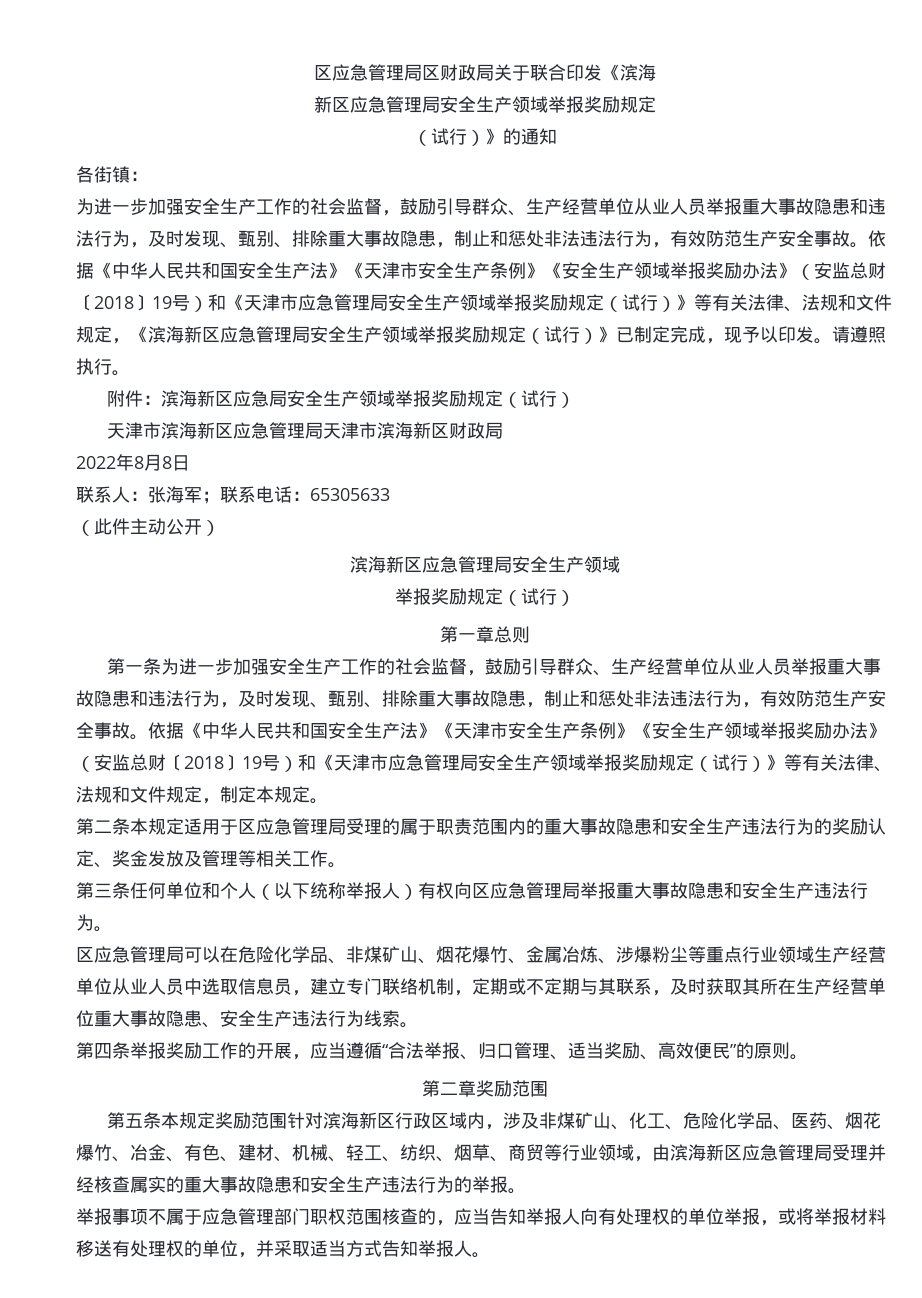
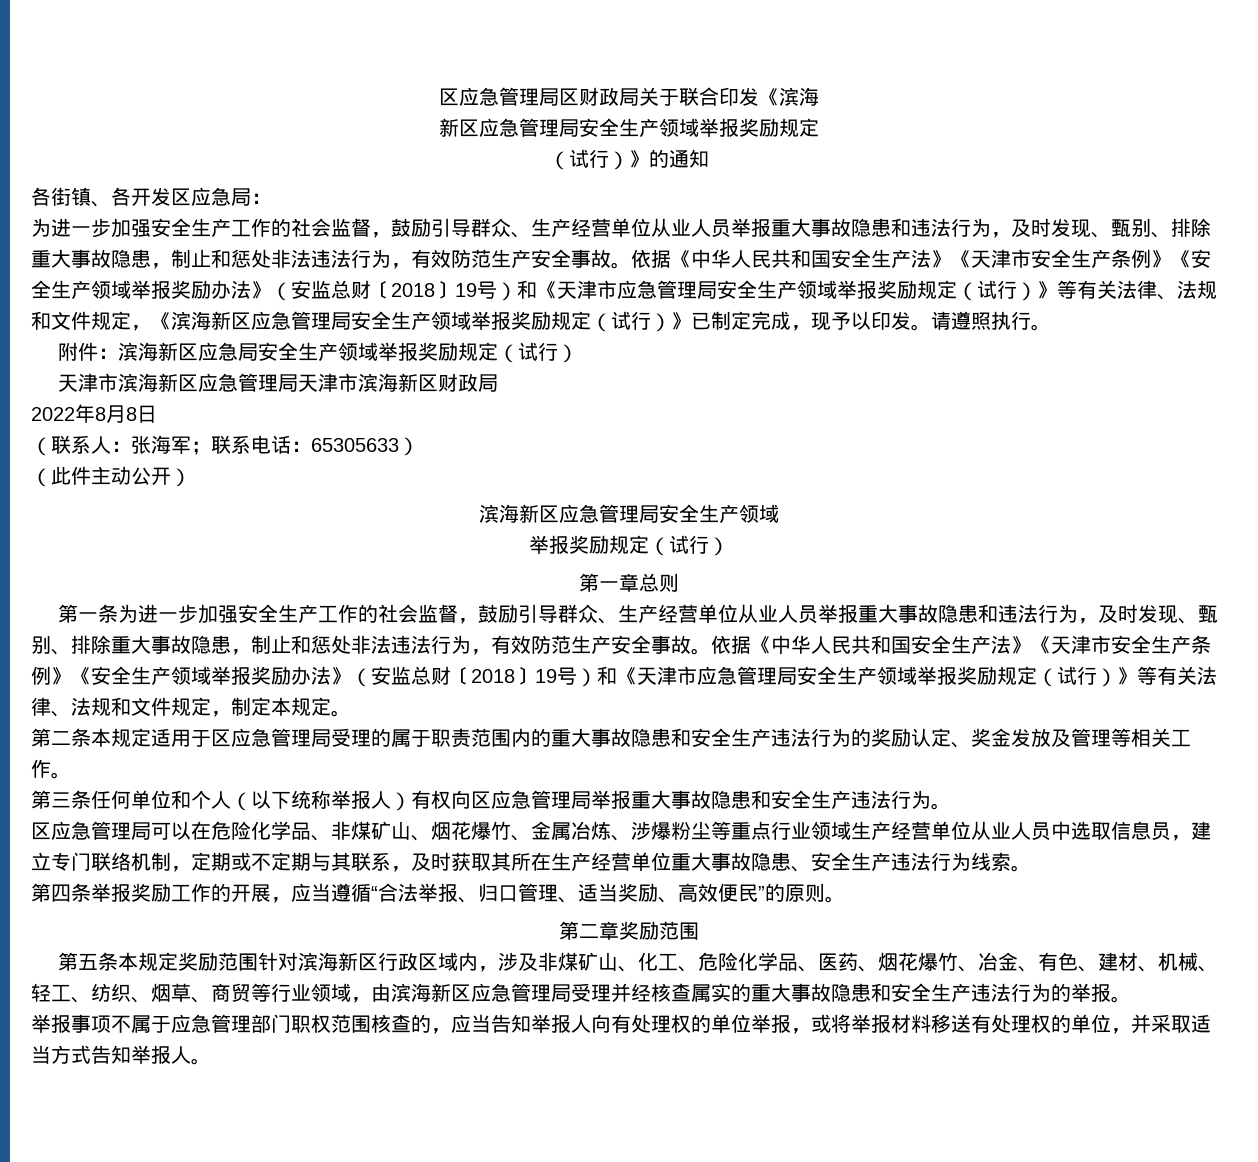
- 各街镇：
+ 各街镇、各开发区应急局：
- 联系人：张海军；联系电话：65305633
+ （联系人：张海军；联系电话：65305633）

